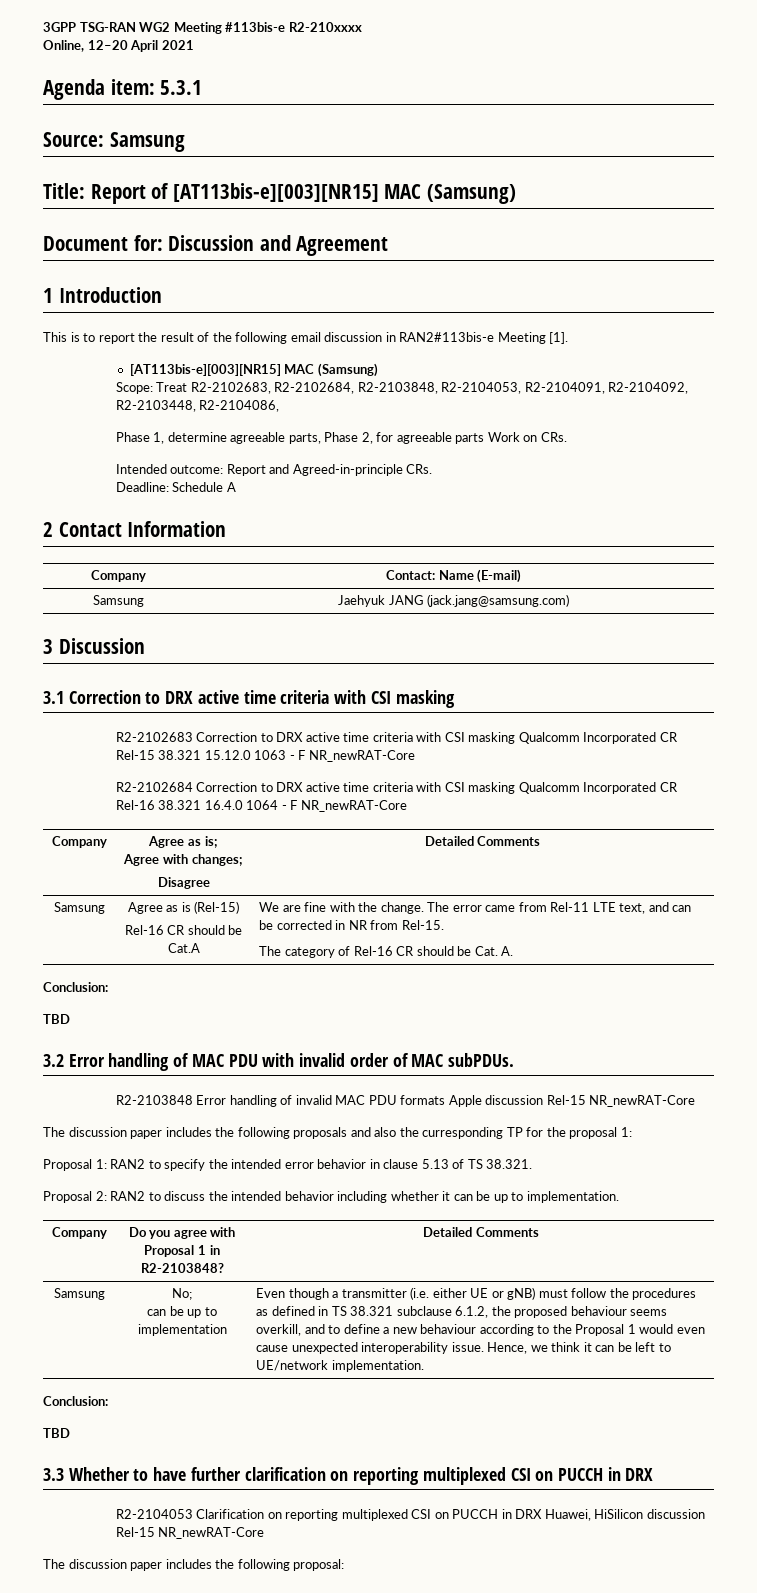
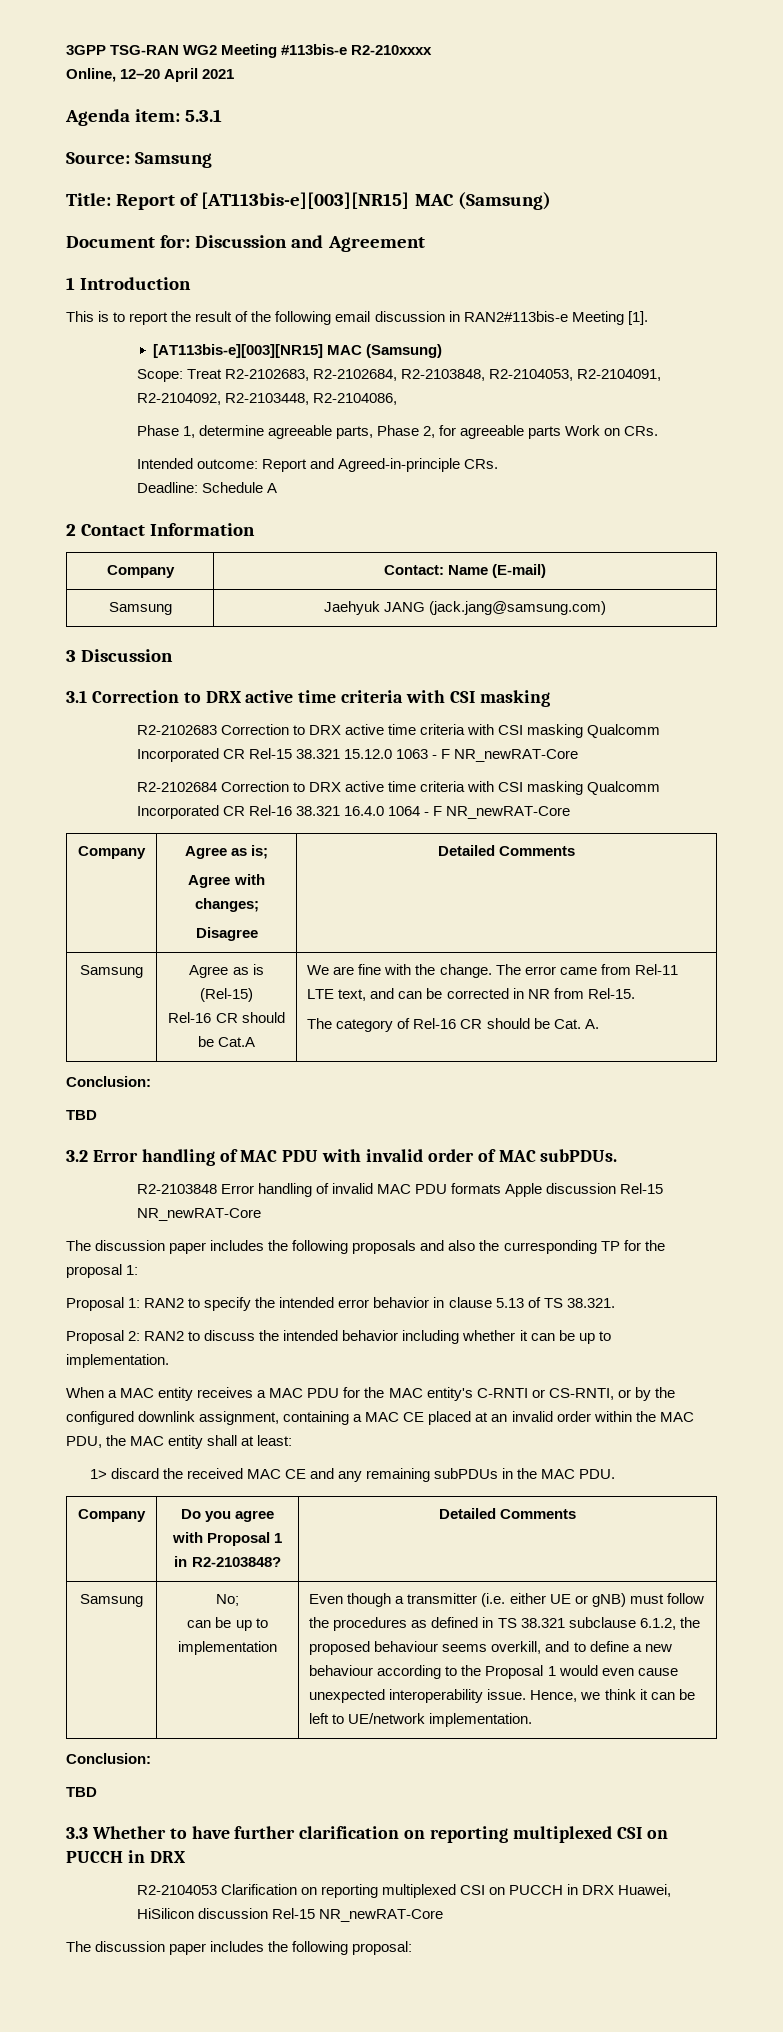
+ When a MAC entity receives a MAC PDU for the MAC entity's C-RNTI or CS-RNTI, or by the configured downlink assignment, containing a MAC CE placed at an invalid order within the MAC PDU, the MAC entity shall at least:
+ 1> discard the received MAC CE and any remaining subPDUs in the MAC PDU.

